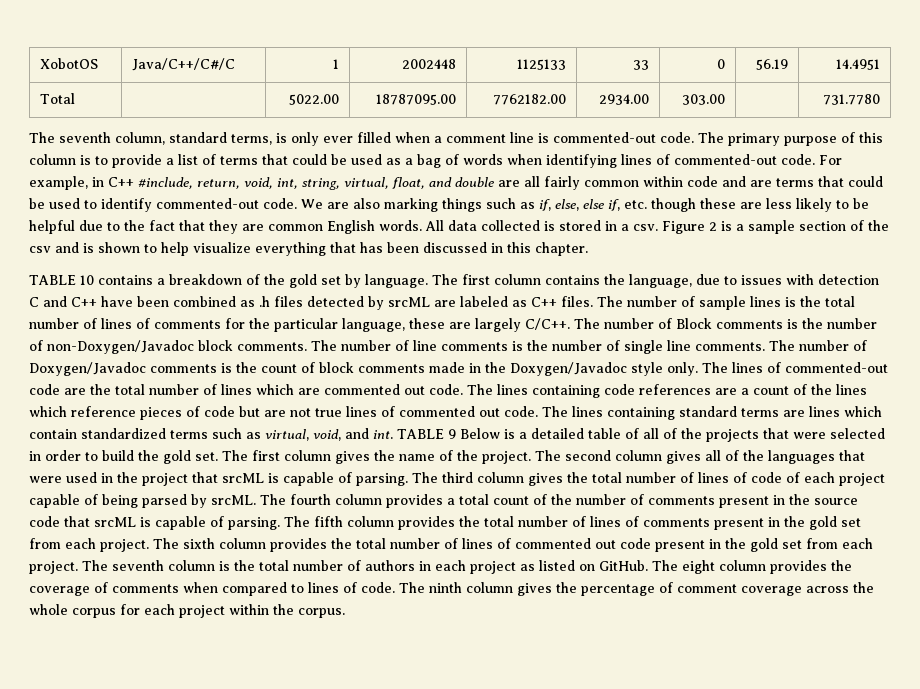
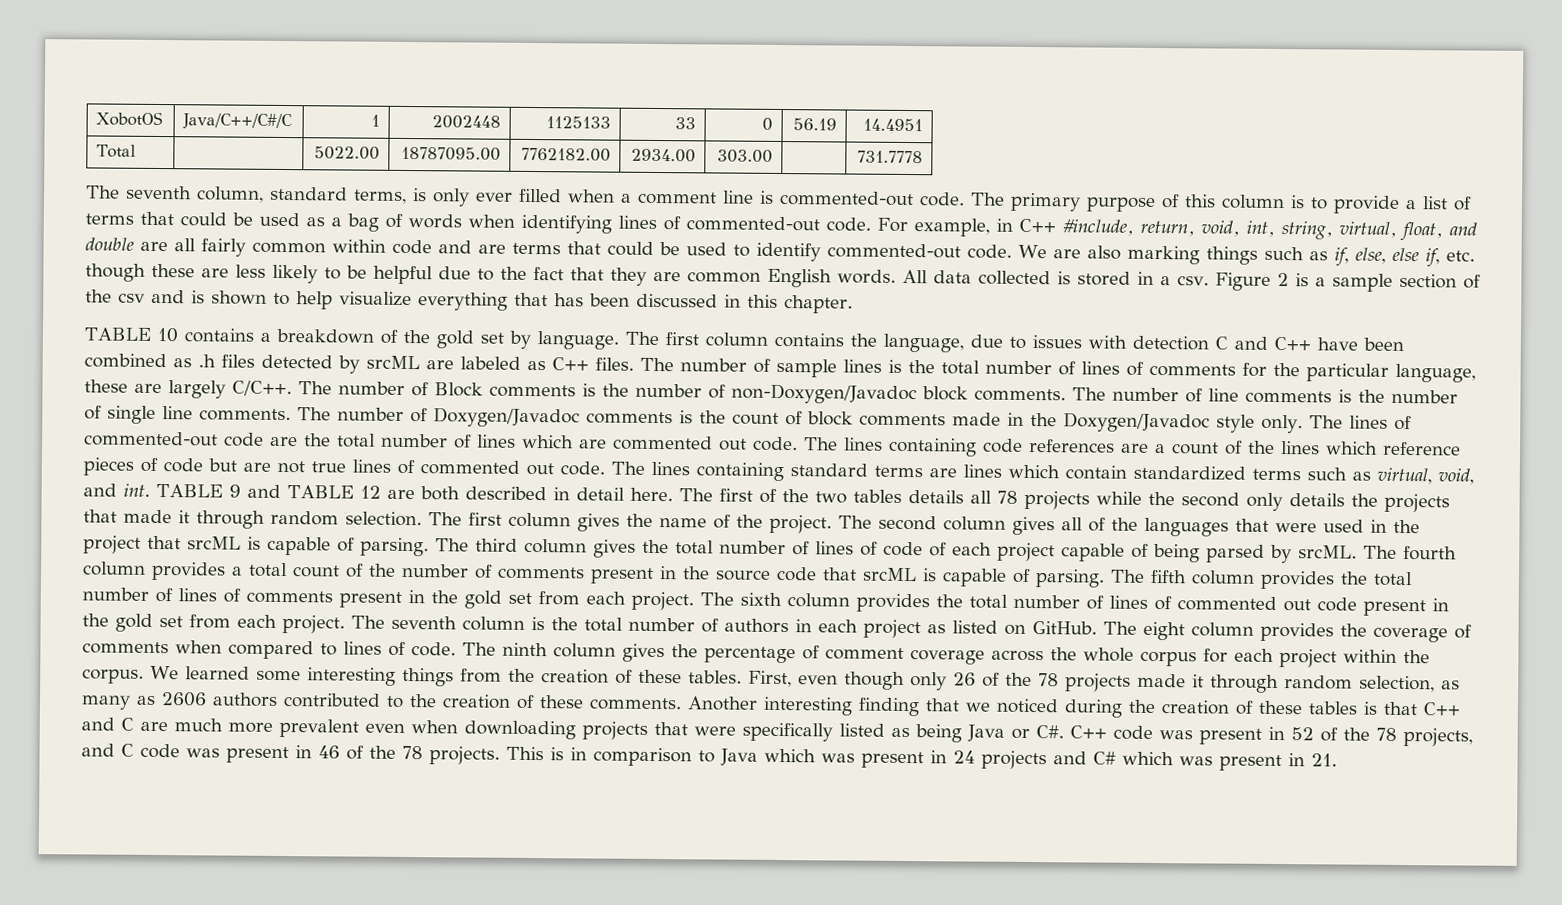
- Total | | 5022.00 | 18787095.00 | 7762182.00 | 2934.00 | 303.00 | | 731.7780
+ Total | | 5022.00 | 18787095.00 | 7762182.00 | 2934.00 | 303.00 | | 731.7778
- TABLE 9 Below is a detailed table of all of the projects that were selected in order to build the gold set.
+ TABLE 9 and TABLE 12 are both described in detail here. The first of the two tables details all 78 projects while the second only details the projects that made it through random selection.
+ We learned some interesting things from the creation of these tables. First, even though only 26 of the 78 projects made it through random selection, as many as 2606 authors contributed to the creation of these comments. Another interesting finding that we noticed during the creation of these tables is that C++ and C are much more prevalent even when downloading projects that were specifically listed as being Java or C#. C++ code was present in 52 of the 78 projects, and C code was present in 46 of the 78 projects. This is in comparison to Java which was present in 24 projects and C# which was present in 21.

